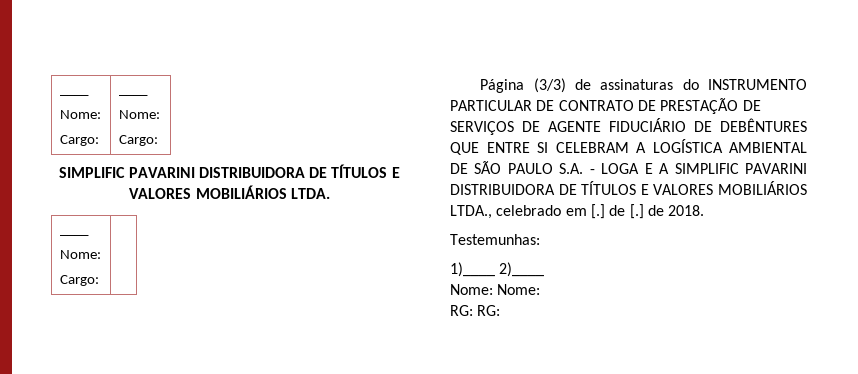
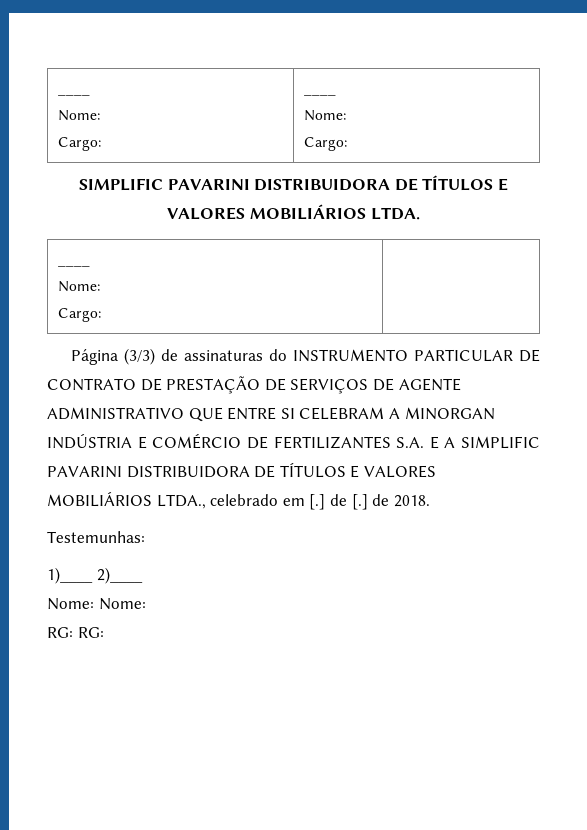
- Página (3/3) de assinaturas do INSTRUMENTO PARTICULAR DE CONTRATO DE PRESTAÇÃO DE SERVIÇOS DE AGENTE FIDUCIÁRIO DE DEBÊNTURES QUE ENTRE SI CELEBRAM A LOGÍSTICA AMBIENTAL DE SÃO PAULO S.A. - LOGA E A SIMPLIFIC PAVARINI DISTRIBUIDORA DE TÍTULOS E VALORES MOBILIÁRIOS LTDA., celebrado em [.] de [.] de 2018.
+ Página (3/3) de assinaturas do INSTRUMENTO PARTICULAR DE CONTRATO DE PRESTAÇÃO DE SERVIÇOS DE AGENTE ADMINISTRATIVO QUE ENTRE SI CELEBRAM A MINORGAN INDÚSTRIA E COMÉRCIO DE FERTILIZANTES S.A. E A SIMPLIFIC PAVARINI DISTRIBUIDORA DE TÍTULOS E VALORES MOBILIÁRIOS LTDA., celebrado em [.] de [.] de 2018.

